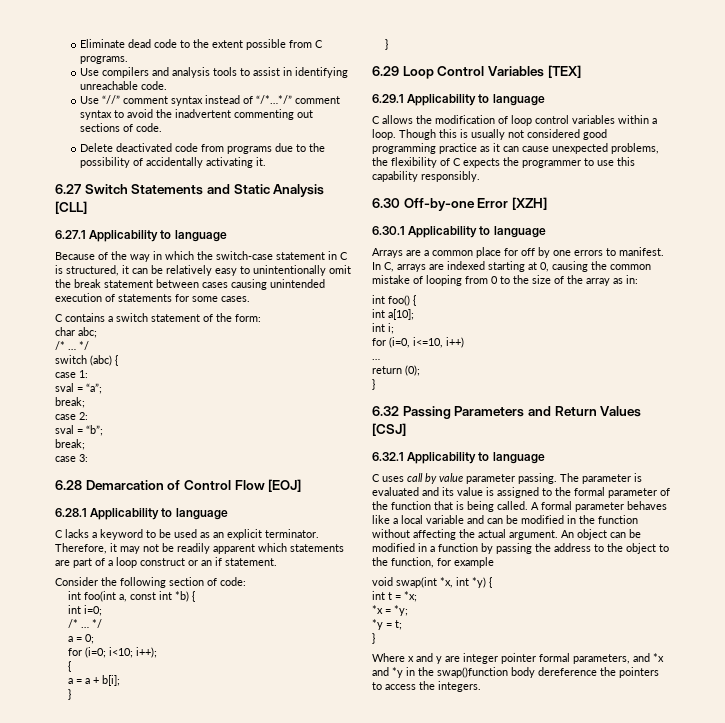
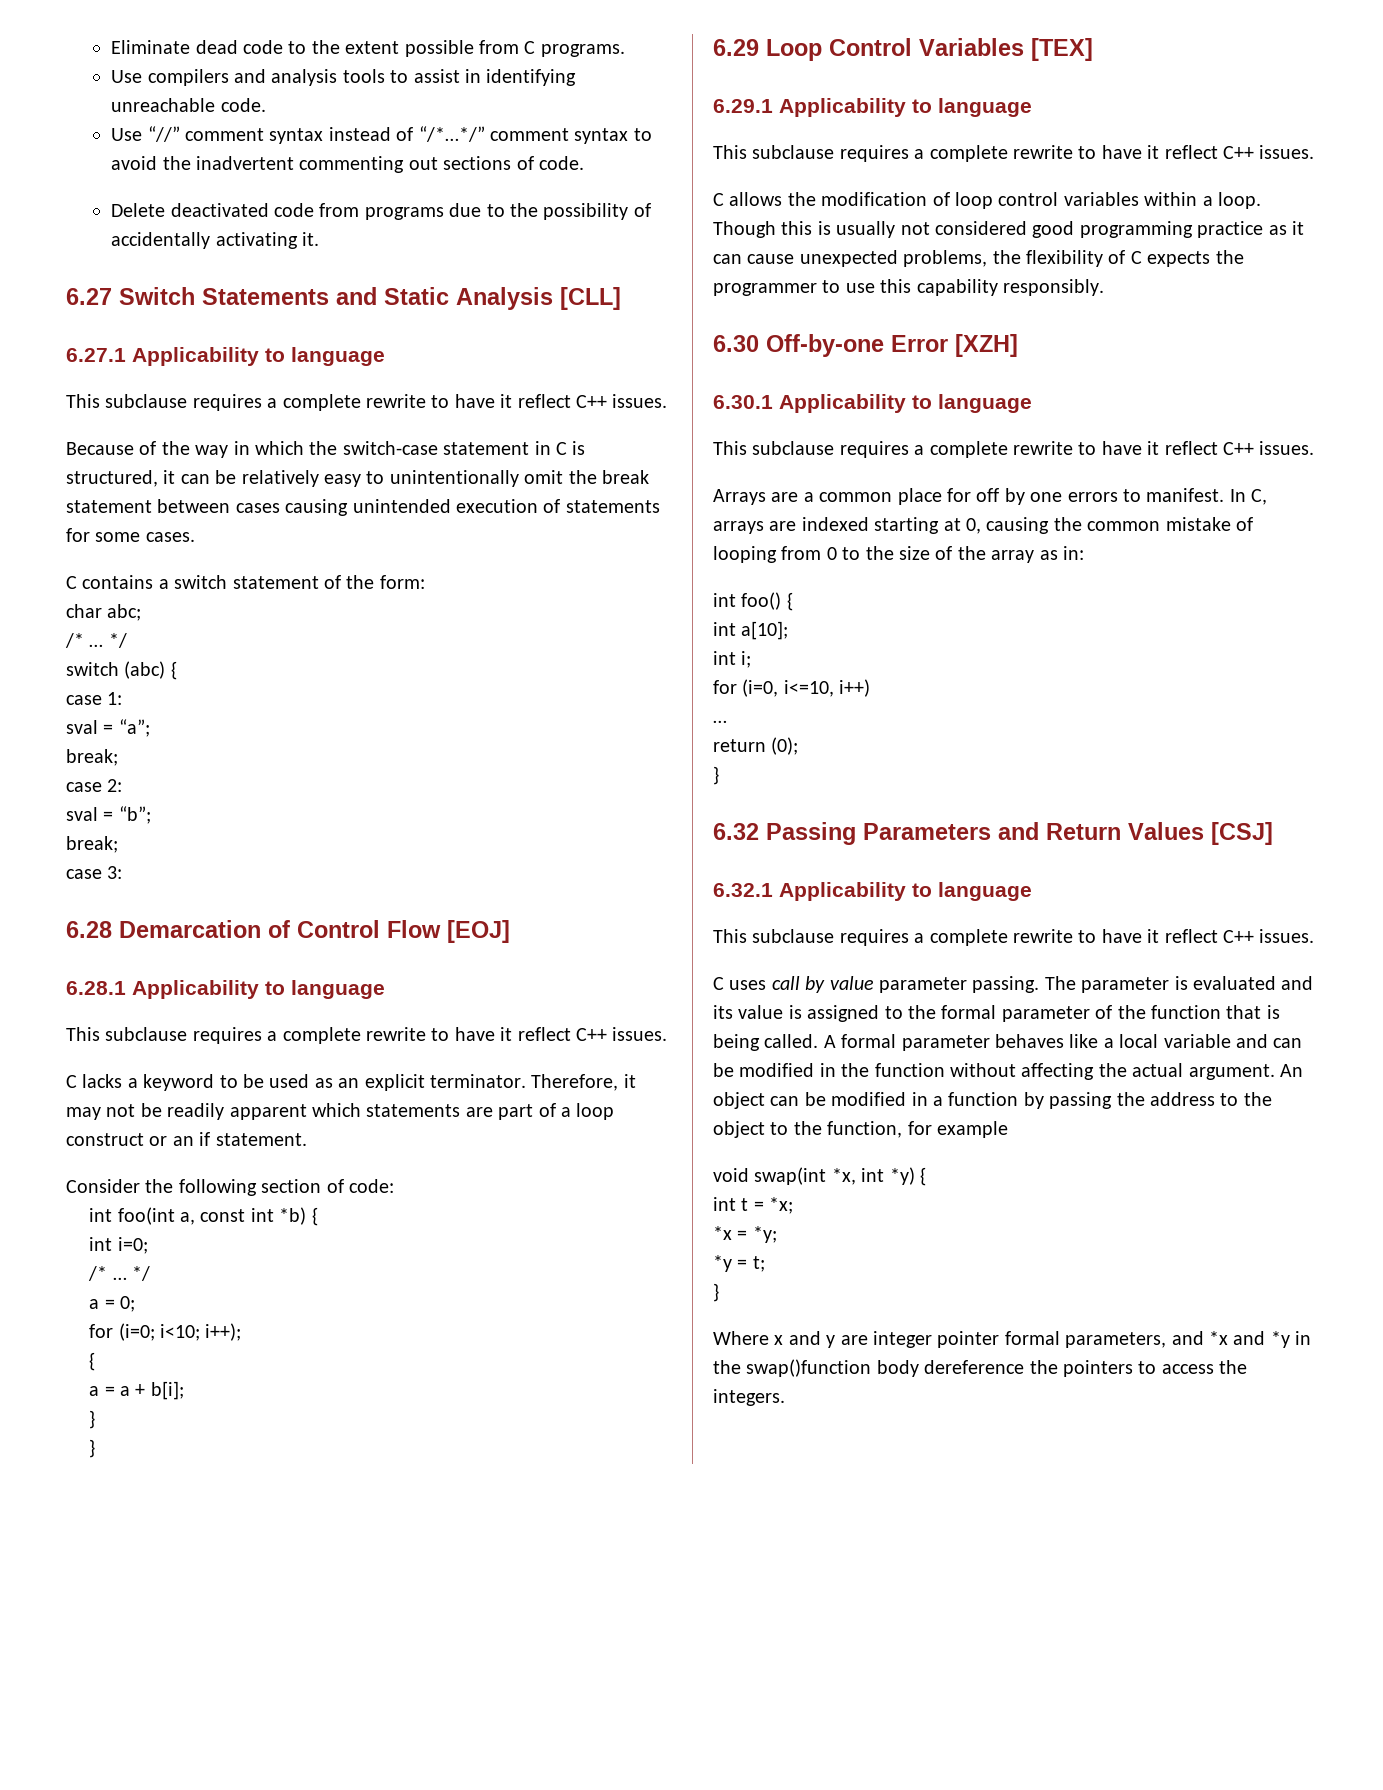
  6.27.1 Applicability to language
+ This subclause requires a complete rewrite to have it reflect C++ issues.
  6.28.1 Applicability to language
+ This subclause requires a complete rewrite to have it reflect C++ issues.
  6.29.1 Applicability to language
+ This subclause requires a complete rewrite to have it reflect C++ issues.
  6.30.1 Applicability to language
+ This subclause requires a complete rewrite to have it reflect C++ issues.
  6.32.1 Applicability to language
+ This subclause requires a complete rewrite to have it reflect C++ issues.

